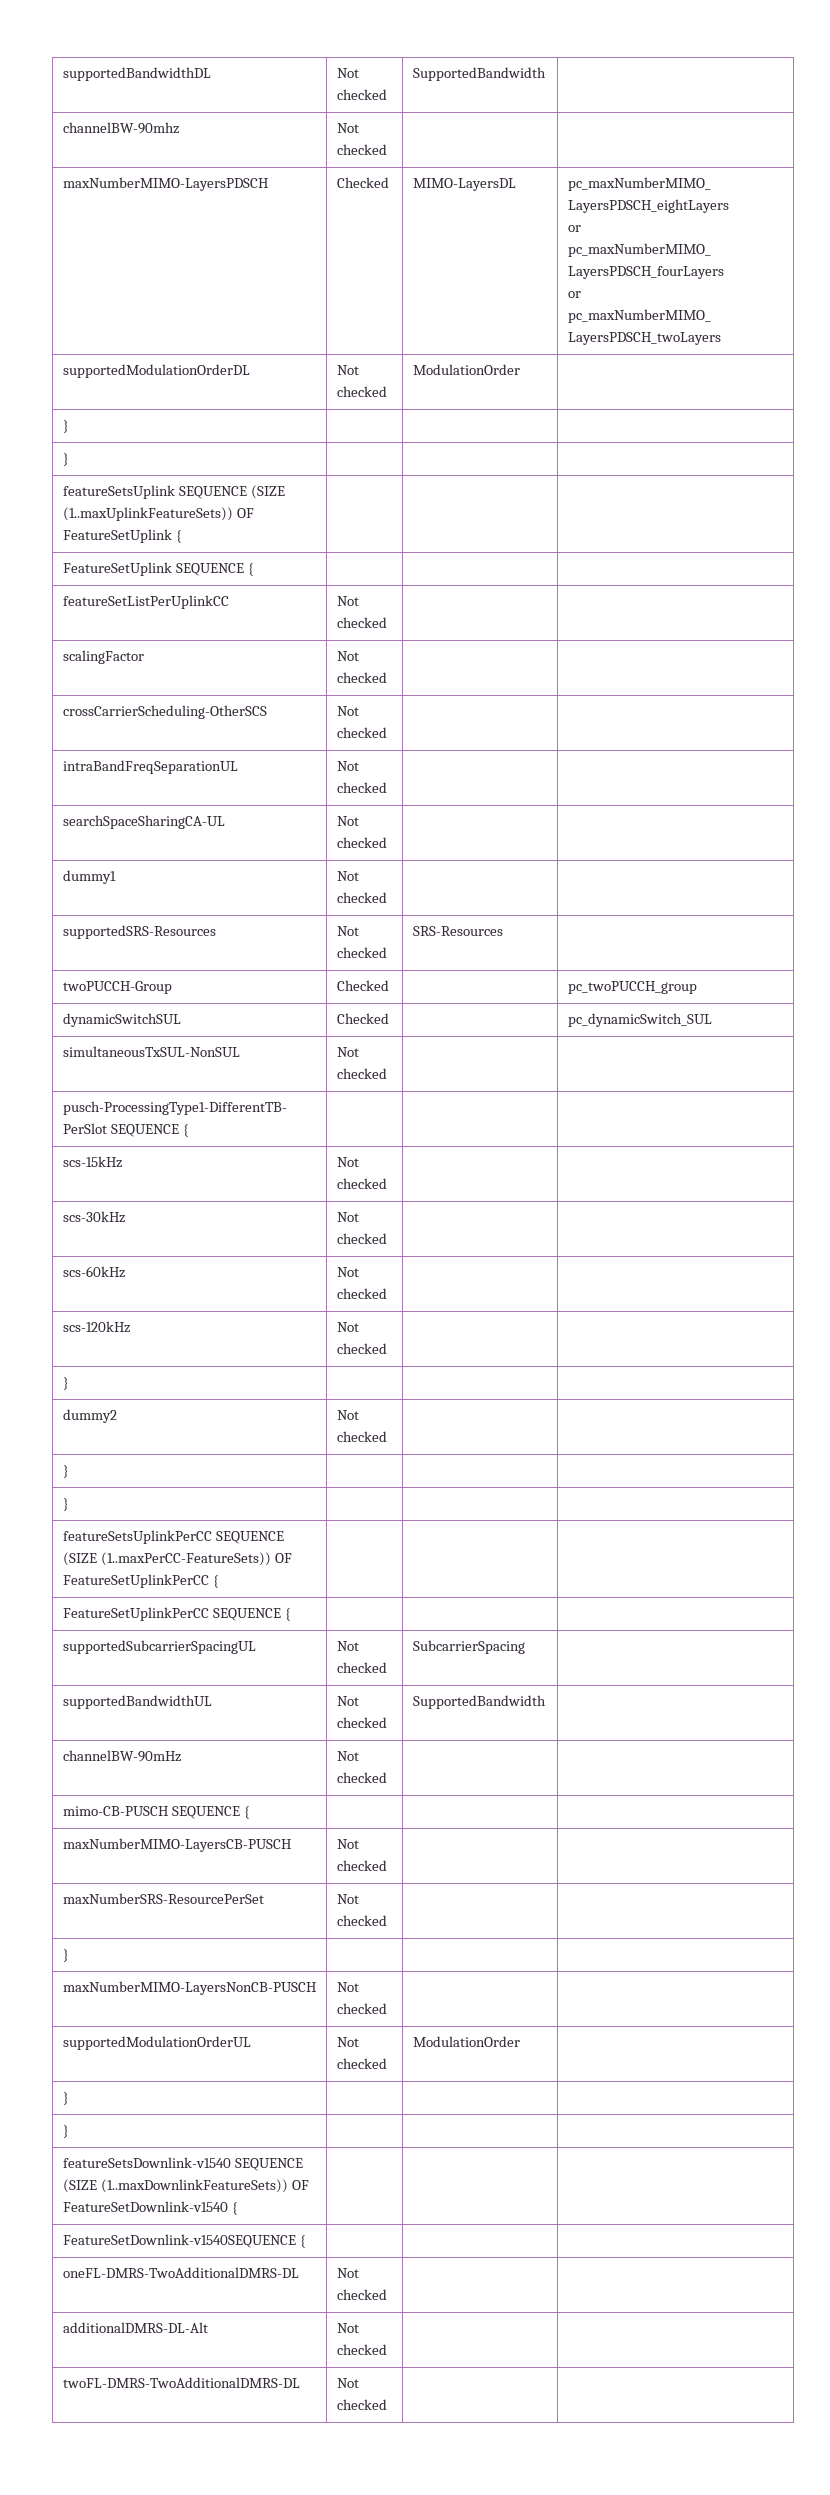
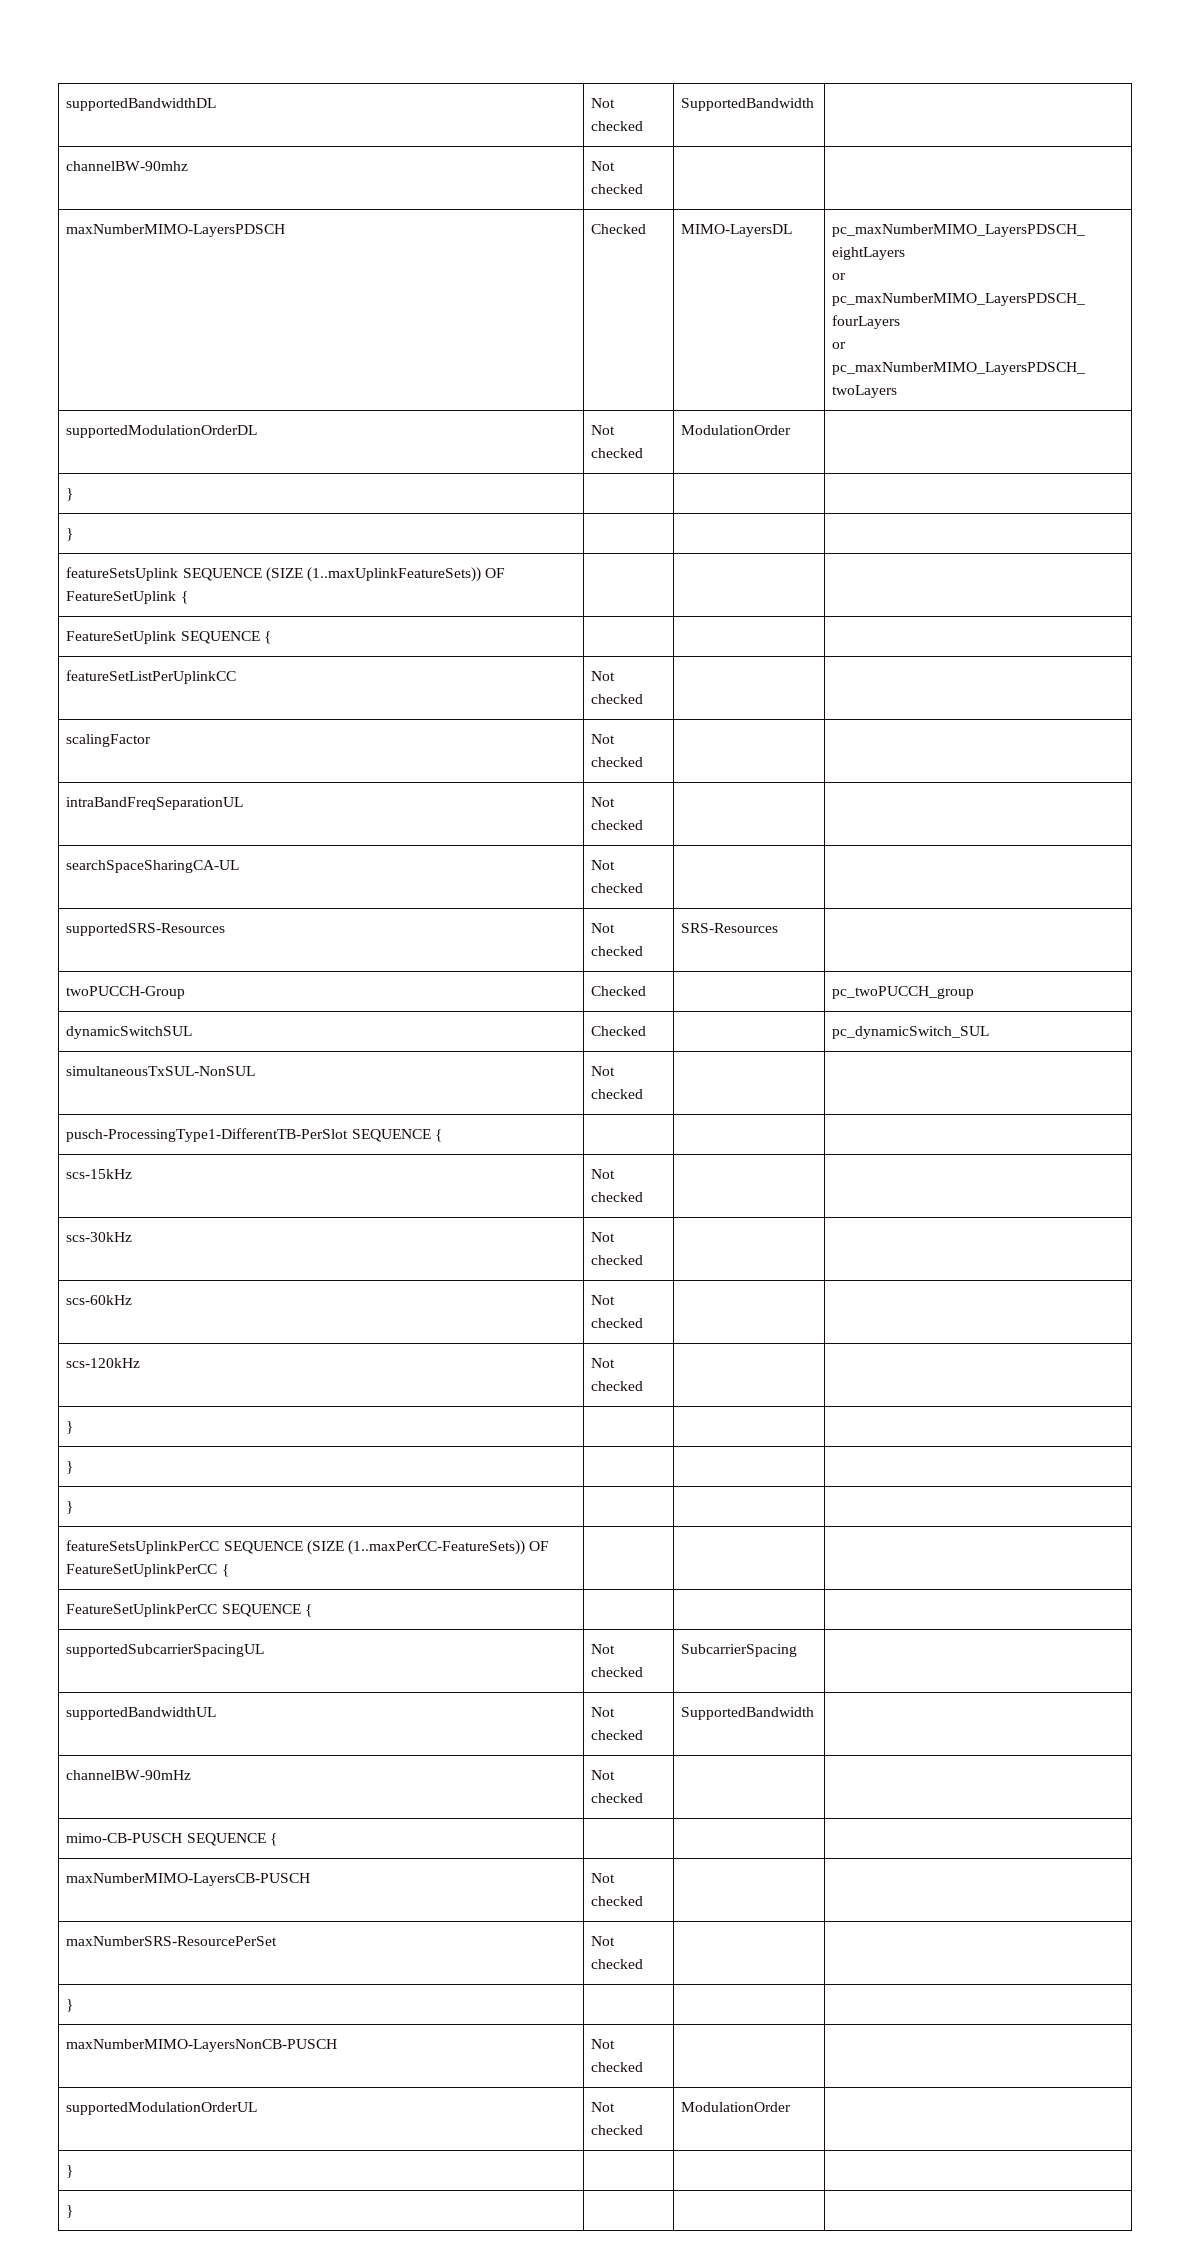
- crossCarrierScheduling-OtherSCS | Not checked | |
- dummy1 | Not checked | |
- dummy2 | Not checked | |
- featureSetsDownlink-v1540 SEQUENCE (SIZE (1..maxDownlinkFeatureSets)) OF FeatureSetDownlink-v1540 { | | |
- FeatureSetDownlink-v1540SEQUENCE { | | |
- oneFL-DMRS-TwoAdditionalDMRS-DL | Not checked | |
- additionalDMRS-DL-Alt | Not checked | |
- twoFL-DMRS-TwoAdditionalDMRS-DL | Not checked | |

